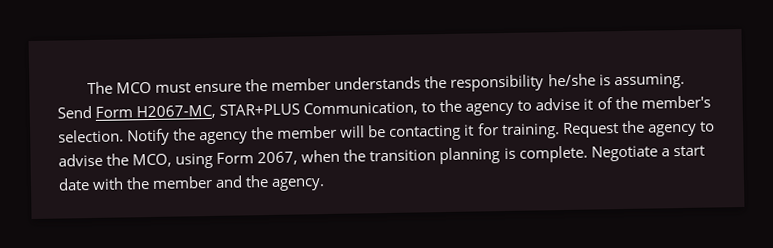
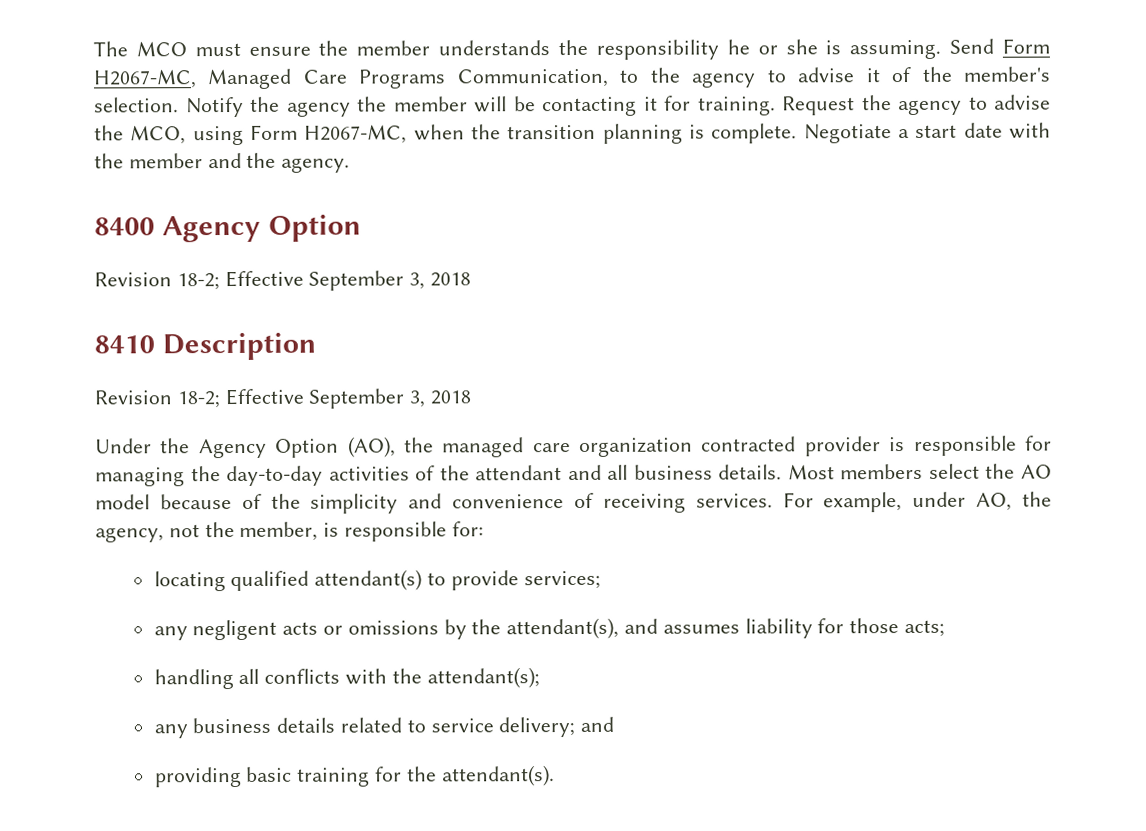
- The MCO must ensure the member understands the responsibility he/she is assuming.
+ The MCO must ensure the member understands the responsibility he or she is assuming.
- Send Form H2067-MC, STAR+PLUS Communication, to the agency to advise it of the member's selection.
+ Send Form H2067-MC, Managed Care Programs Communication, to the agency to advise it of the member's selection.
- Request the agency to advise the MCO, using Form 2067, when the transition planning is complete.
+ Request the agency to advise the MCO, using Form H2067-MC, when the transition planning is complete.
+ 8400 Agency Option
+ Revision 18-2; Effective September 3, 2018
+ 8410 Description
+ Revision 18-2; Effective September 3, 2018
+ Under the Agency Option (AO), the managed care organization contracted provider is responsible for managing the day-to-day activities of the attendant and all business details. Most members select the AO model because of the simplicity and convenience of receiving services. For example, under AO, the agency, not the member, is responsible for:
+ locating qualified attendant(s) to provide services;
+ any negligent acts or omissions by the attendant(s), and assumes liability for those acts;
+ handling all conflicts with the attendant(s);
+ any business details related to service delivery; and
+ providing basic training for the attendant(s).

